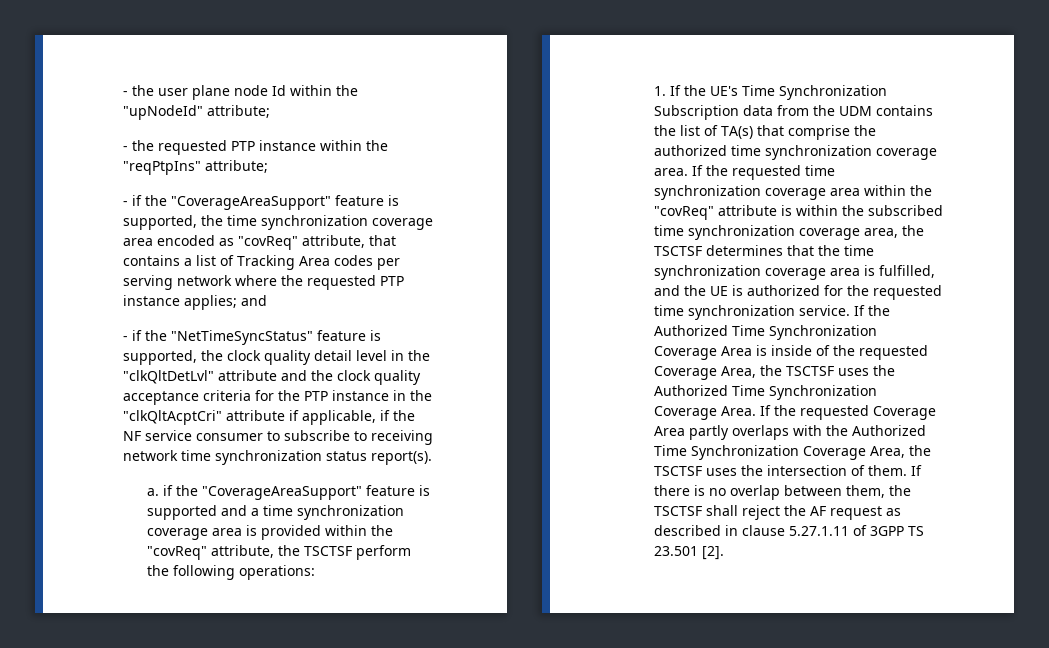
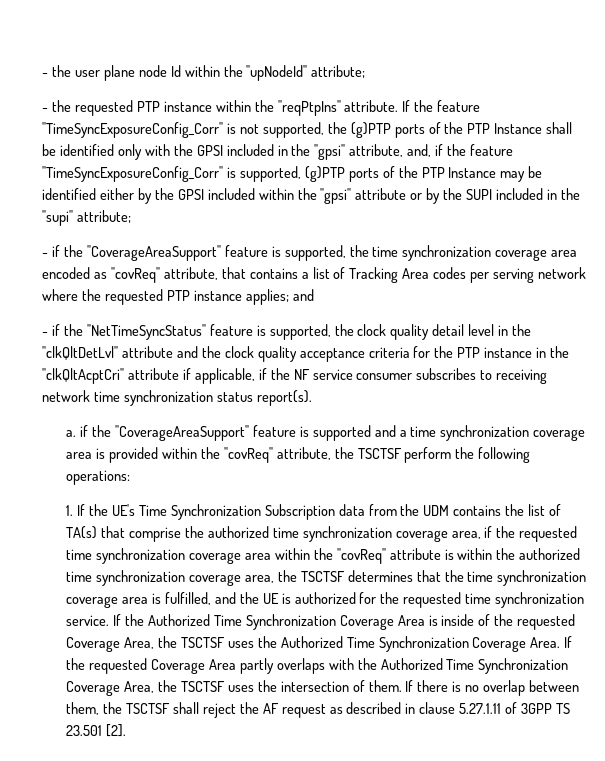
- - the requested PTP instance within the "reqPtpIns" attribute;
+ - the requested PTP instance within the "reqPtpIns" attribute. If the feature "TimeSyncExposureConfig_Corr" is not supported, the (g)PTP ports of the PTP Instance shall be identified only with the GPSI included in the "gpsi" attribute, and, if the feature "TimeSyncExposureConfig_Corr" is supported, (g)PTP ports of the PTP Instance may be identified either by the GPSI included within the "gpsi" attribute or by the SUPI included in the "supi" attribute;
- - if the "NetTimeSyncStatus" feature is supported, the clock quality detail level in the "clkQltDetLvl" attribute and the clock quality acceptance criteria for the PTP instance in the "clkQltAcptCri" attribute if applicable, if the NF service consumer to subscribe to receiving network time synchronization status report(s).
+ - if the "NetTimeSyncStatus" feature is supported, the clock quality detail level in the "clkQltDetLvl" attribute and the clock quality acceptance criteria for the PTP instance in the "clkQltAcptCri" attribute if applicable, if the NF service consumer subscribes to receiving network time synchronization status report(s).
- 1. If the UE's Time Synchronization Subscription data from the UDM contains the list of TA(s) that comprise the authorized time synchronization coverage area. If the requested time synchronization coverage area within the "covReq" attribute is within the subscribed time synchronization coverage area, the TSCTSF determines that the time synchronization coverage area is fulfilled, and the UE is authorized for the requested time synchronization service.
+ 1. If the UE's Time Synchronization Subscription data from the UDM contains the list of TA(s) that comprise the authorized time synchronization coverage area, if the requested time synchronization coverage area within the "covReq" attribute is within the authorized time synchronization coverage area, the TSCTSF determines that the time synchronization coverage area is fulfilled, and the UE is authorized for the requested time synchronization service.

